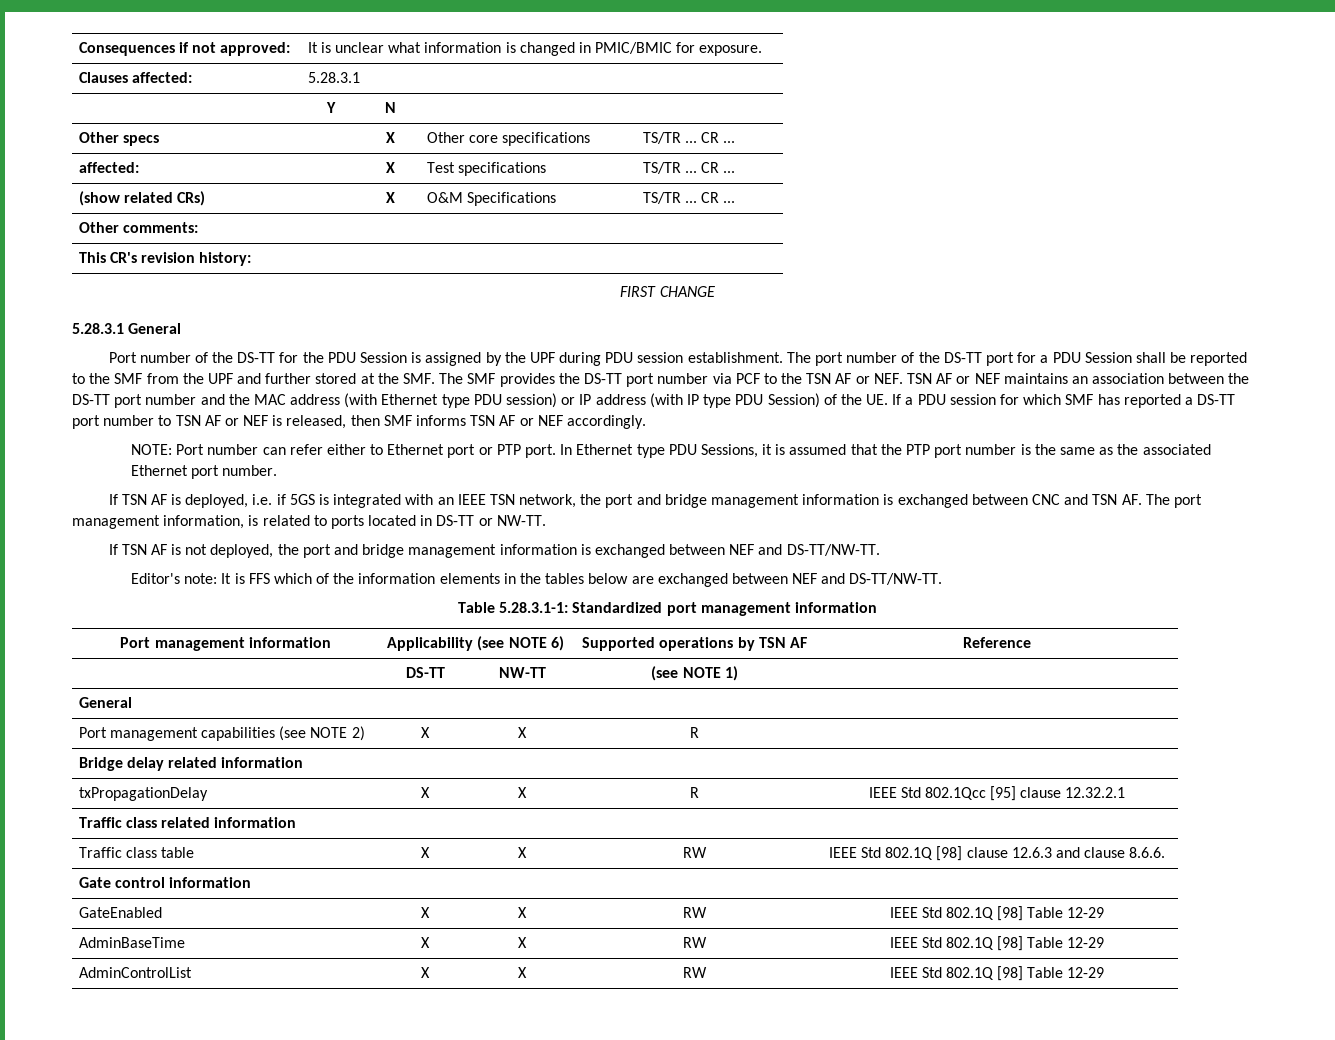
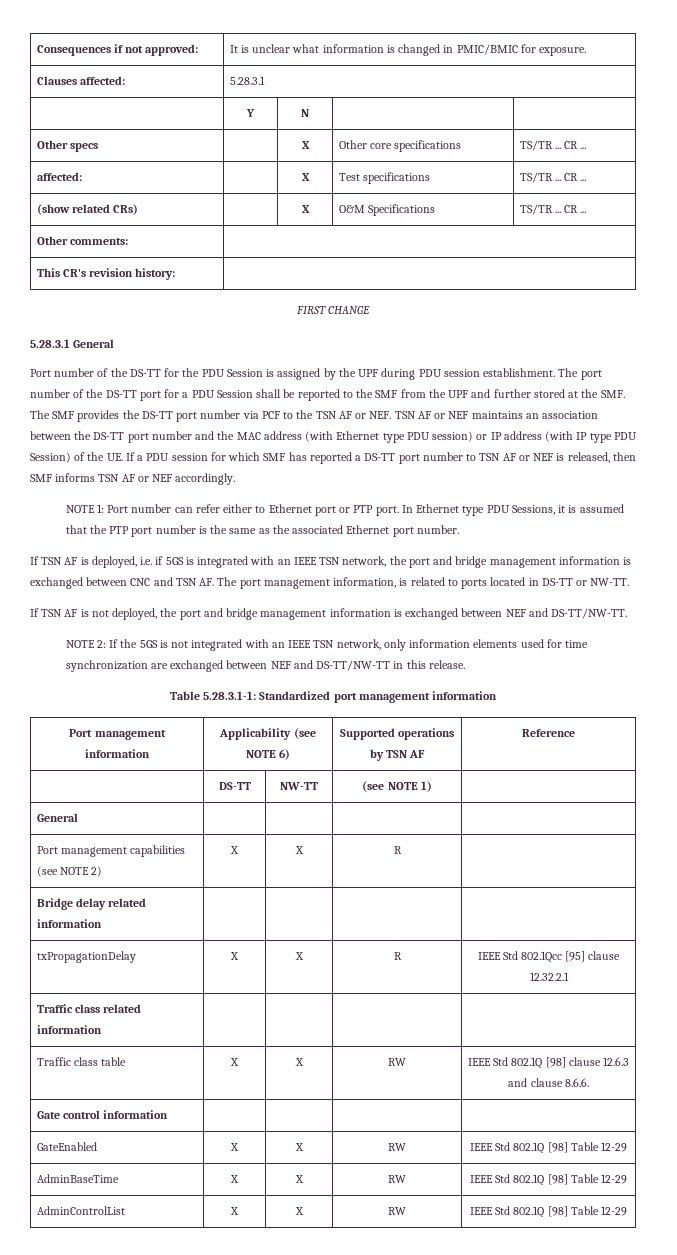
- NOTE: Port number can refer either to Ethernet port or PTP port.
+ NOTE 1: Port number can refer either to Ethernet port or PTP port.
- Editor's note: It is FFS which of the information elements in the tables below are exchanged between NEF and DS-TT/NW-TT.
+ NOTE 2: If the 5GS is not integrated with an IEEE TSN network, only information elements used for time synchronization are exchanged between NEF and DS-TT/NW-TT in this release.

